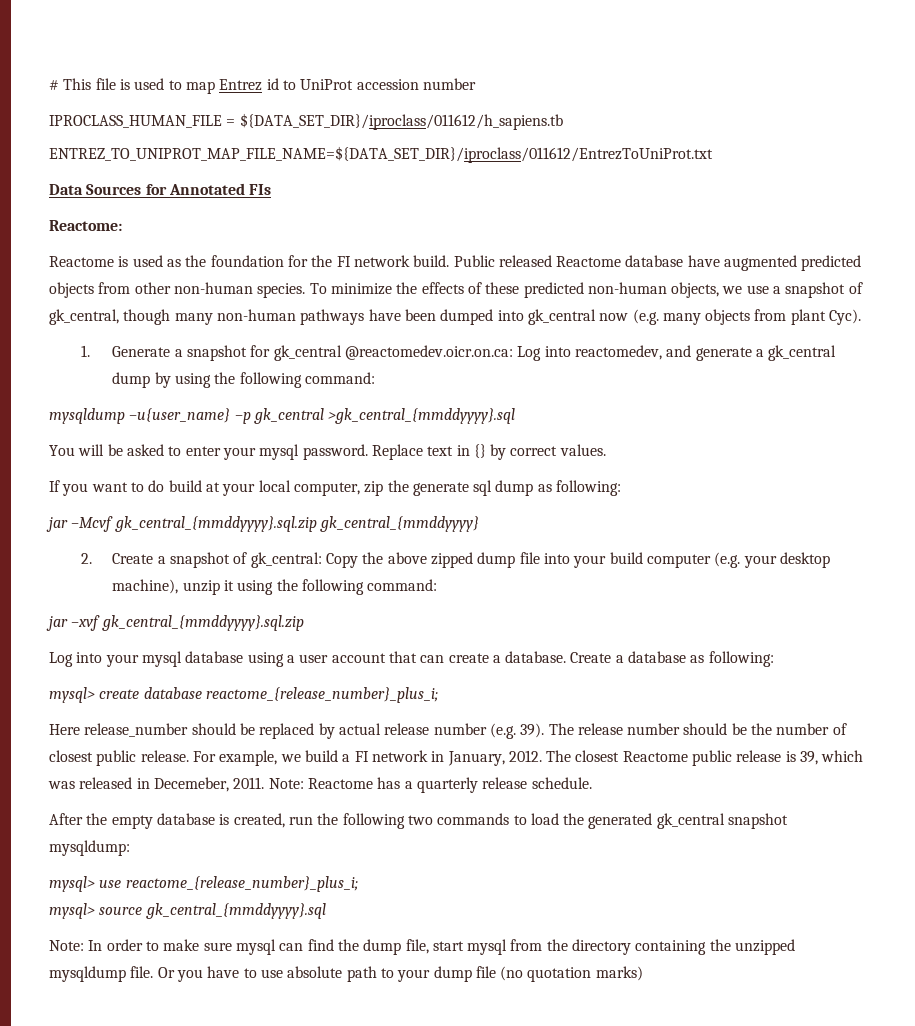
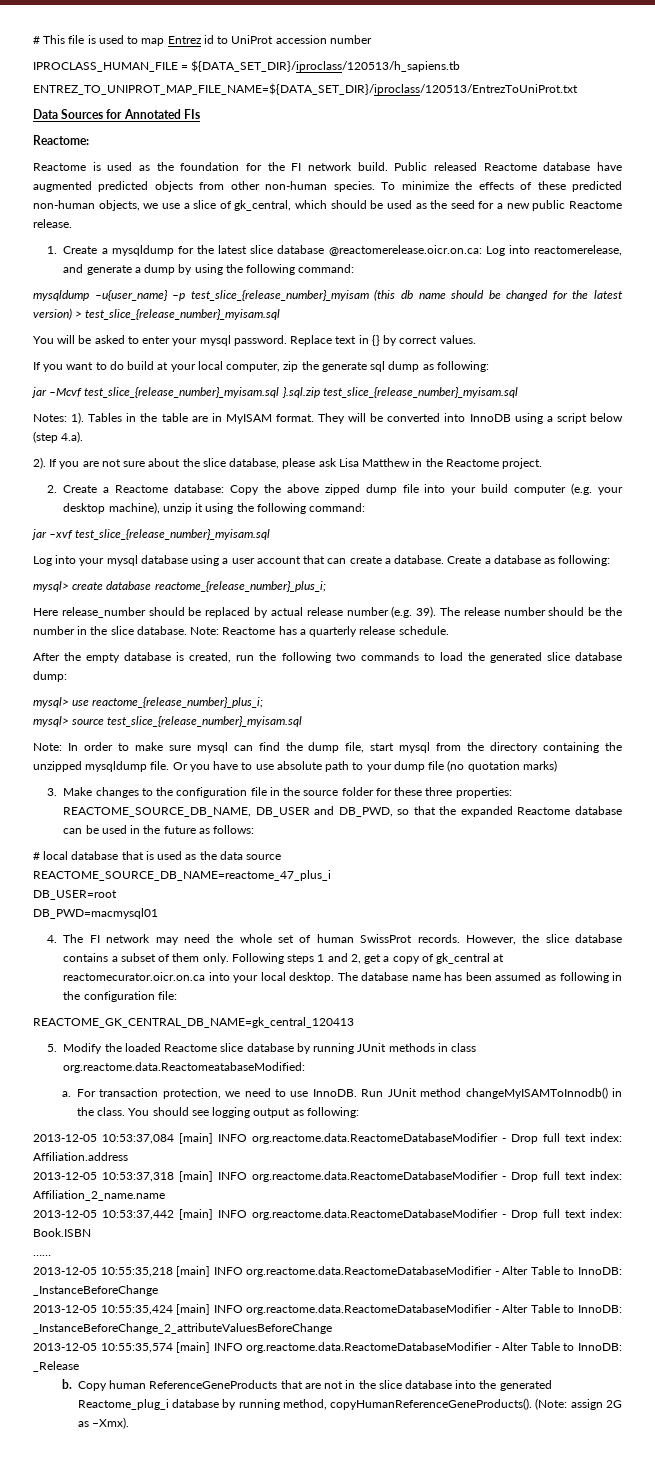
- IPROCLASS_HUMAN_FILE = ${DATA_SET_DIR}/iproclass/011612/h_sapiens.tb
- ENTREZ_TO_UNIPROT_MAP_FILE_NAME=${DATA_SET_DIR}/iproclass/011612/EntrezToUniProt.txt
+ IPROCLASS_HUMAN_FILE = ${DATA_SET_DIR}/iproclass/120513/h_sapiens.tb
+ ENTREZ_TO_UNIPROT_MAP_FILE_NAME=${DATA_SET_DIR}/iproclass/120513/EntrezToUniProt.txt
- To minimize the effects of these predicted non-human objects, we use a snapshot of gk_central, though many non-human pathways have been dumped into gk_central now (e.g. many objects from plant Cyc).
- 1. Generate a snapshot for gk_central @reactomedev.oicr.on.ca: Log into reactomedev, and generate a gk_central dump by using the following command:
+ To minimize the effects of these predicted non-human objects, we use a slice of gk_central, which should be used as the seed for a new public Reactome release.
+ 1. Create a mysqldump for the latest slice database @reactomerelease.oicr.on.ca: Log into reactomerelease, and generate a dump by using the following command:
- mysqldump –u{user_name} –p gk_central >gk_central_{mmddyyyy}.sql
+ mysqldump –u{user_name} –p test_slice_{release_number}_myisam (this db name should be changed for the latest version) > test_slice_{release_number}_myisam.sql
- jar –Mcvf gk_central_{mmddyyyy}.sql.zip gk_central_{mmddyyyy}
+ jar –Mcvf test_slice_{release_number}_myisam.sql }.sql.zip test_slice_{release_number}_myisam.sql
+ Notes: 1). Tables in the table are in MyISAM format. They will be converted into InnoDB using a script below (step 4.a).
+ 2). If you are not sure about the slice database, please ask Lisa Matthew in the Reactome project.
- 2. Create a snapshot of gk_central: Copy the above zipped dump file into your build computer (e.g. your desktop machine), unzip it using the following command:
+ 2. Create a Reactome database: Copy the above zipped dump file into your build computer (e.g. your desktop machine), unzip it using the following command:
- jar –xvf gk_central_{mmddyyyy}.sql.zip
+ jar –xvf test_slice_{release_number}_myisam.sql
- The release number should be the number of closest public release. For example, we build a FI network in January, 2012. The closest Reactome public release is 39, which was released in Decemeber, 2011.
+ The release number should be the number in the slice database.
- After the empty database is created, run the following two commands to load the generated gk_central snapshot mysqldump:
+ After the empty database is created, run the following two commands to load the generated slice database dump:
- mysql> source gk_central_{mmddyyyy}.sql
+ mysql> source test_slice_{release_number}_myisam.sql
+ 3. Make changes to the configuration file in the source folder for these three properties: REACTOME_SOURCE_DB_NAME, DB_USER and DB_PWD, so that the expanded Reactome database can be used in the future as follows:
+ # local database that is used as the data source
+ REACTOME_SOURCE_DB_NAME=reactome_47_plus_i
+ DB_USER=root
+ DB_PWD=macmysql01
+ 4. The FI network may need the whole set of human SwissProt records. However, the slice database contains a subset of them only. Following steps 1 and 2, get a copy of gk_central at reactomecurator.oicr.on.ca into your local desktop. The database name has been assumed as following in the configuration file:
+ REACTOME_GK_CENTRAL_DB_NAME=gk_central_120413
+ 5. Modify the loaded Reactome slice database by running JUnit methods in class org.reactome.data.ReactomeatabaseModified:
+ a. For transaction protection, we need to use InnoDB. Run JUnit method changeMyISAMToInnodb() in the class. You should see logging output as following:
+ 2013-12-05 10:53:37,084 [main] INFO org.reactome.data.ReactomeDatabaseModifier - Drop full text index: Affiliation.address
+ 2013-12-05 10:53:37,318 [main] INFO org.reactome.data.ReactomeDatabaseModifier - Drop full text index: Affiliation_2_name.name
+ 2013-12-05 10:53:37,442 [main] INFO org.reactome.data.ReactomeDatabaseModifier - Drop full text index: Book.ISBN
+ ……
+ 2013-12-05 10:55:35,218 [main] INFO org.reactome.data.ReactomeDatabaseModifier - Alter Table to InnoDB: _InstanceBeforeChange
+ 2013-12-05 10:55:35,424 [main] INFO org.reactome.data.ReactomeDatabaseModifier - Alter Table to InnoDB: _InstanceBeforeChange_2_attributeValuesBeforeChange
+ 2013-12-05 10:55:35,574 [main] INFO org.reactome.data.ReactomeDatabaseModifier - Alter Table to InnoDB: _Release
+ b. Copy human ReferenceGeneProducts that are not in the slice database into the generated Reactome_plug_i database by running method, copyHumanReferenceGeneProducts(). (Note: assign 2G as –Xmx).

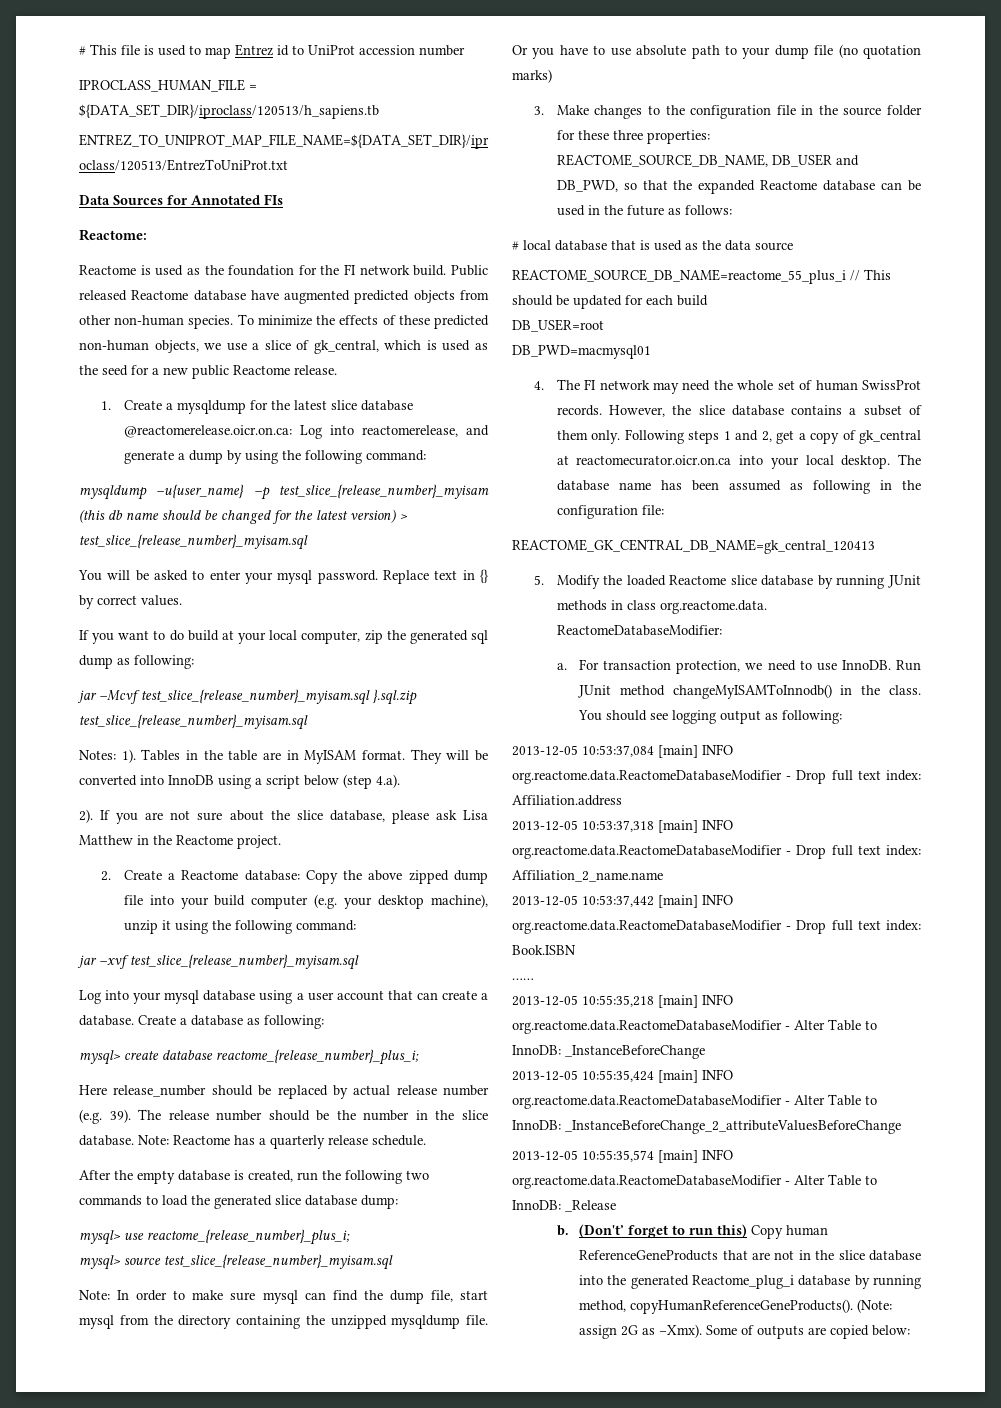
- To minimize the effects of these predicted non-human objects, we use a slice of gk_central, which should be used as the seed for a new public Reactome release.
+ To minimize the effects of these predicted non-human objects, we use a slice of gk_central, which is used as the seed for a new public Reactome release.
- If you want to do build at your local computer, zip the generate sql dump as following:
+ If you want to do build at your local computer, zip the generated sql dump as following:
- REACTOME_SOURCE_DB_NAME=reactome_47_plus_i
+ REACTOME_SOURCE_DB_NAME=reactome_55_plus_i // This should be updated for each build
- 5. Modify the loaded Reactome slice database by running JUnit methods in class org.reactome.data.ReactomeatabaseModified:
+ 5. Modify the loaded Reactome slice database by running JUnit methods in class org.reactome.data. ReactomeDatabaseModifier:
- Copy human ReferenceGeneProducts that are not in the slice database into the generated Reactome_plug_i database by running method, copyHumanReferenceGeneProducts().
+ (Don't’ forget to run this) Copy human ReferenceGeneProducts that are not in the slice database into the generated Reactome_plug_i database by running method, copyHumanReferenceGeneProducts().
+ Some of outputs are copied below:

